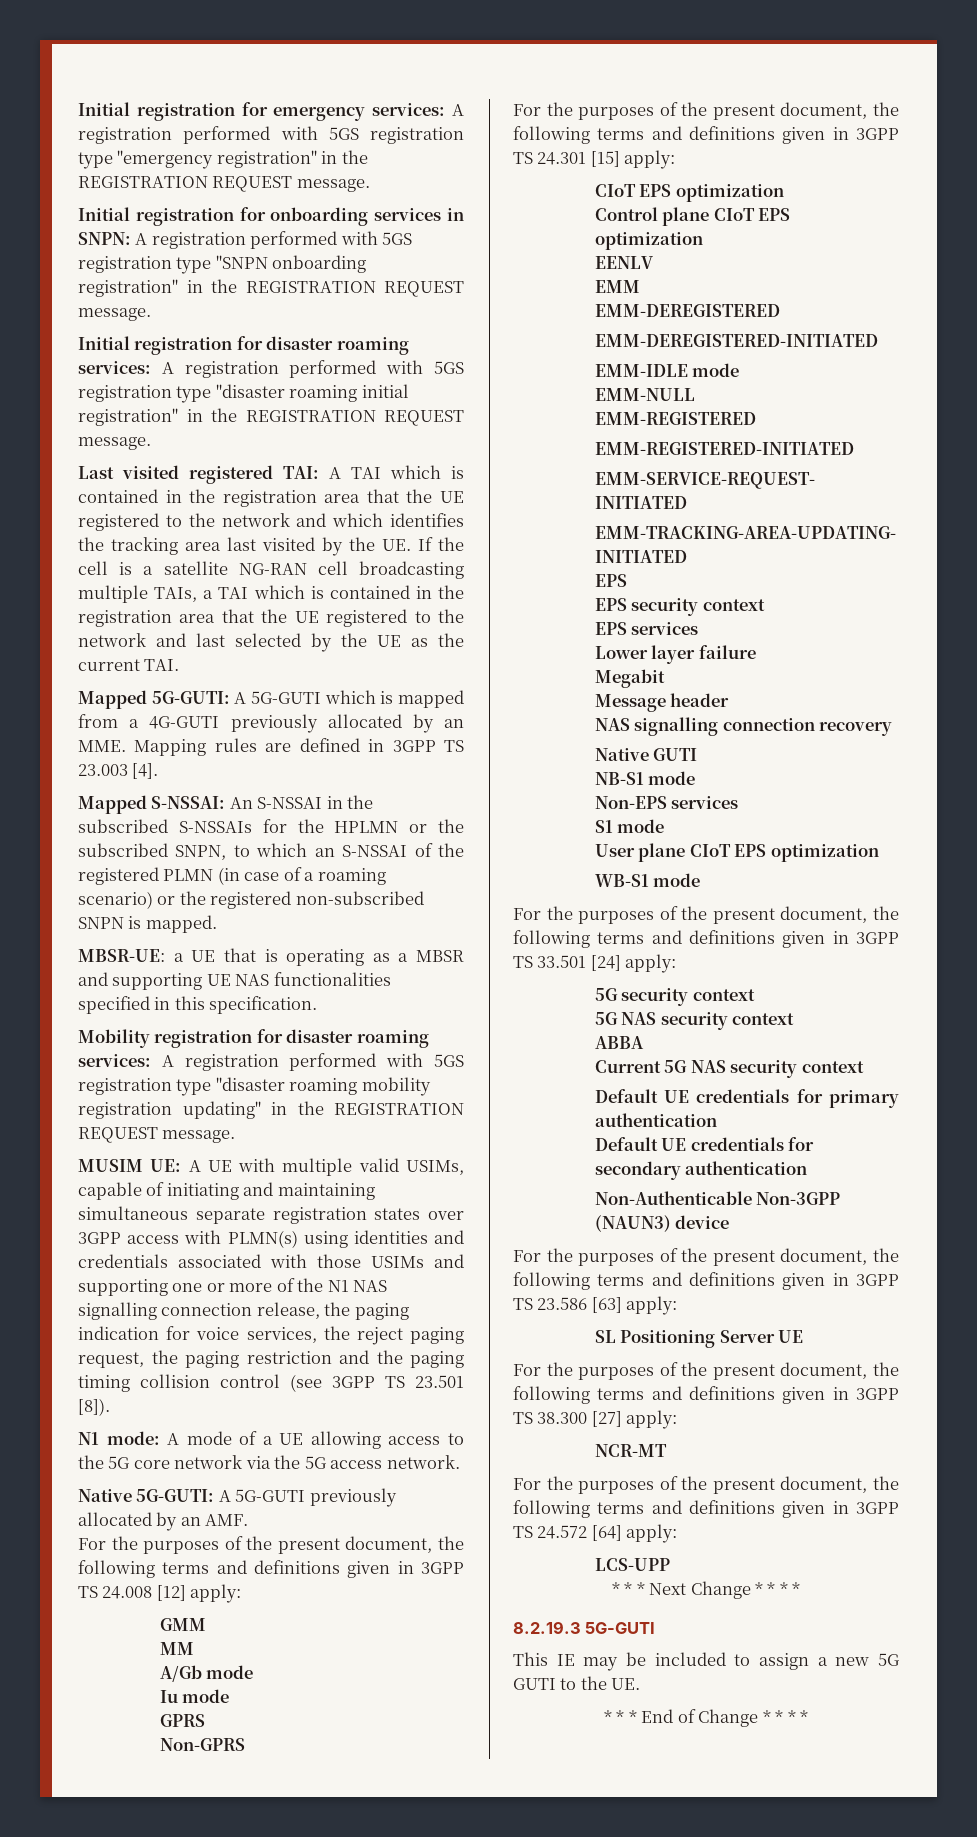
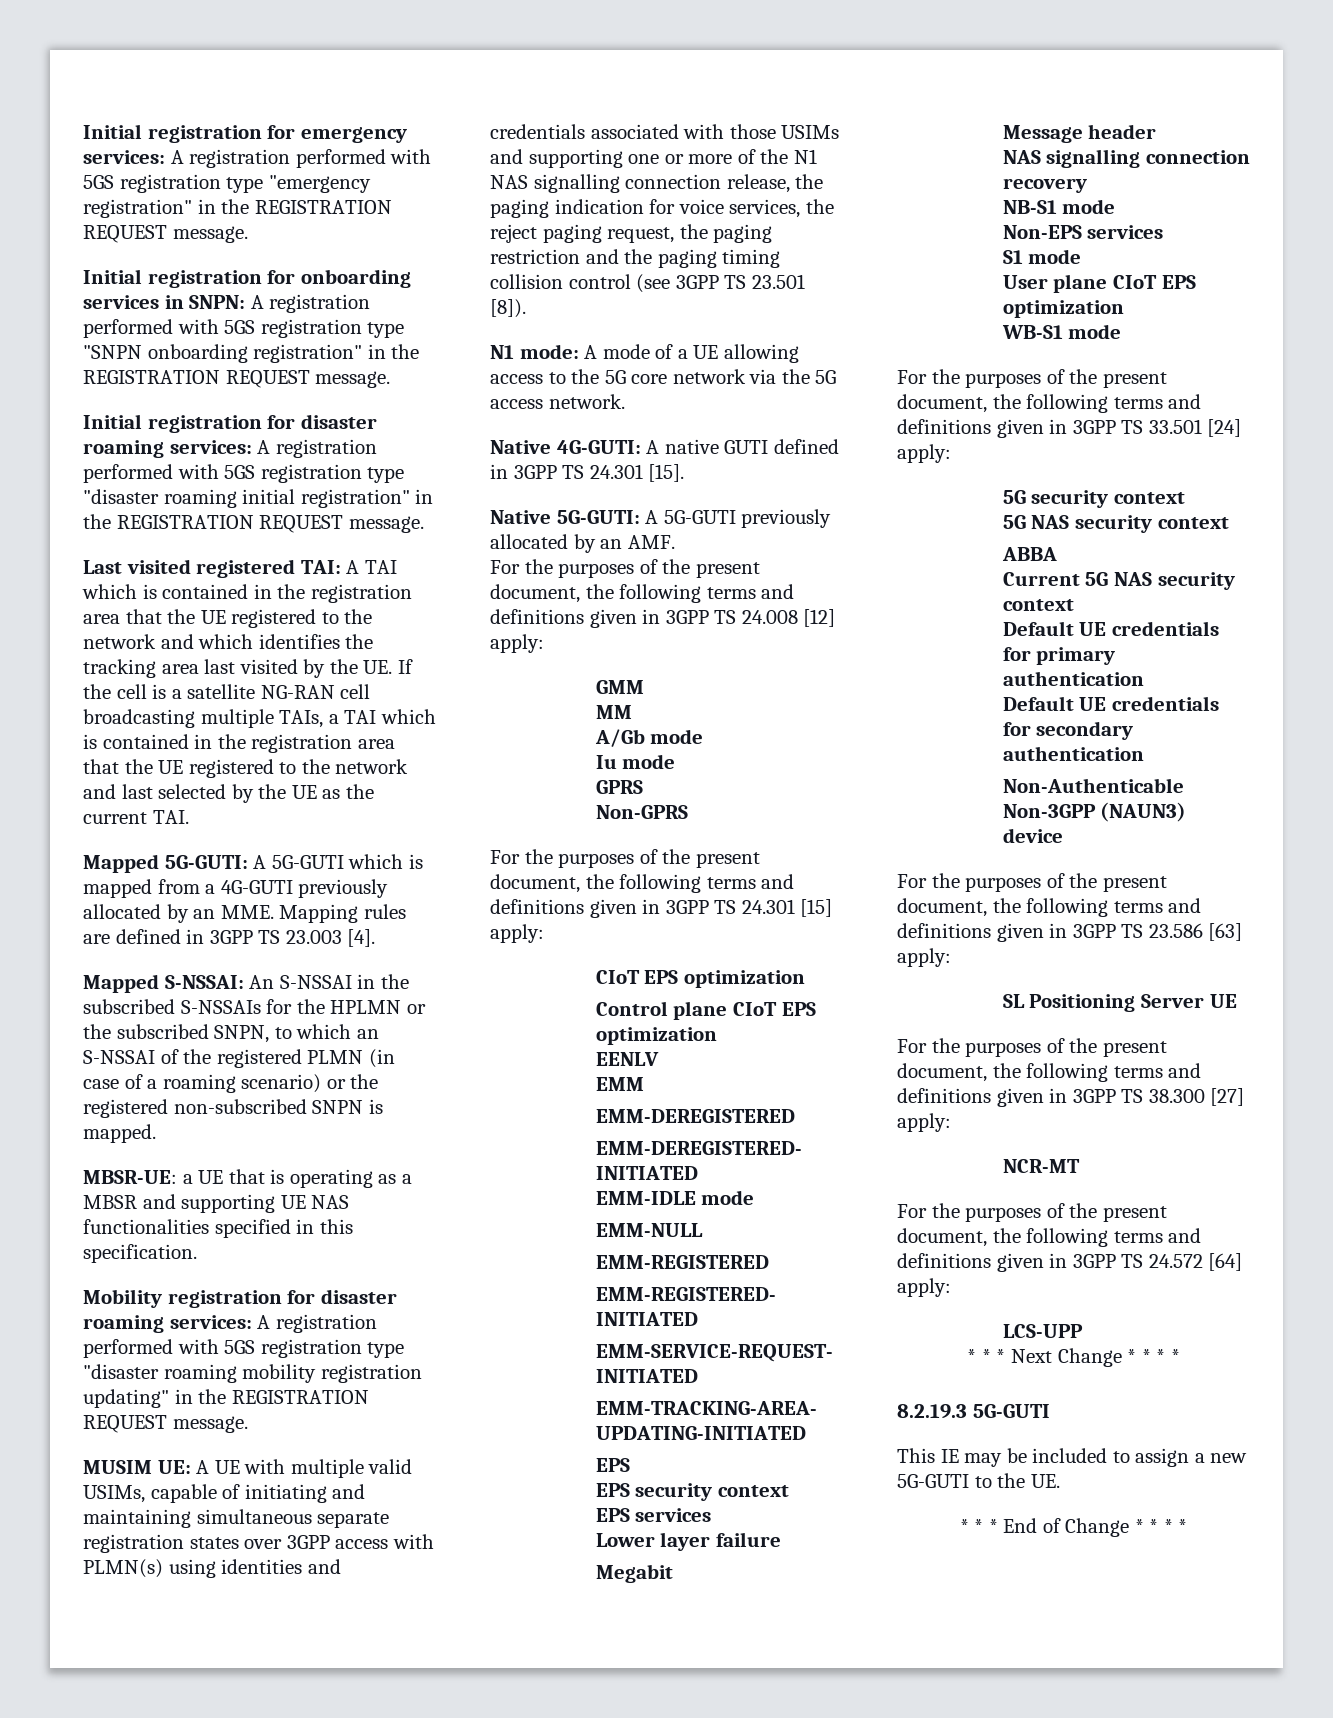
+ Native 4G-GUTI: A native GUTI defined in 3GPP TS 24.301 [15].
- Native GUTI
- This IE may be included to assign a new 5G GUTI to the UE.
+ This IE may be included to assign a new 5G-GUTI to the UE.

